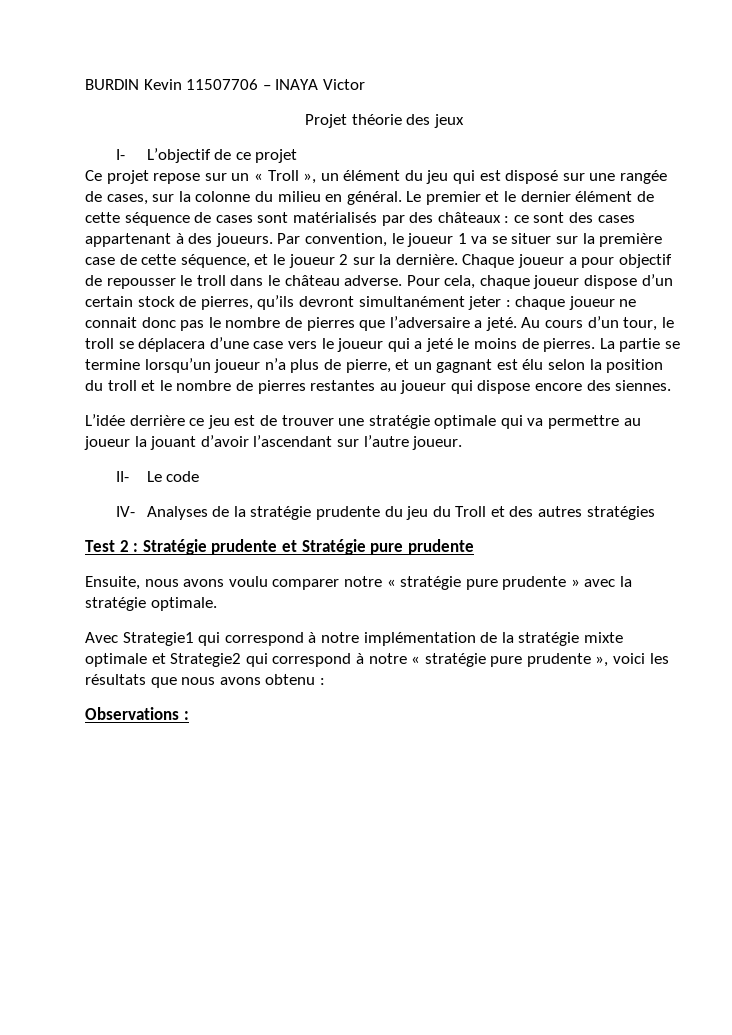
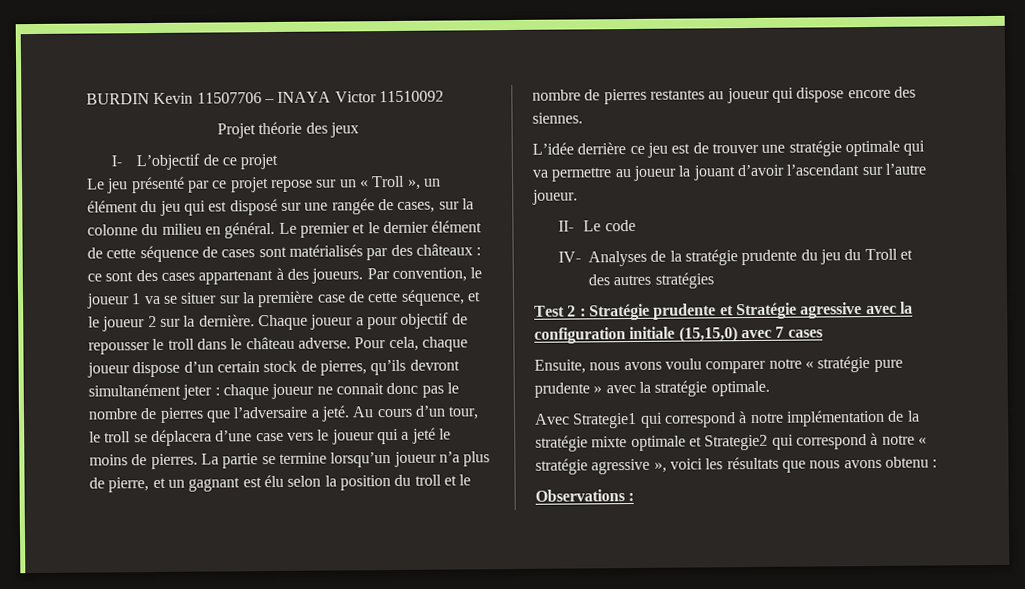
- BURDIN Kevin 11507706 – INAYA Victor
+ BURDIN Kevin 11507706 – INAYA Victor 11510092
- Ce projet repose sur un « Troll », un élément du jeu qui est disposé sur une rangée de cases, sur la colonne du milieu en général.
+ Le jeu présenté par ce projet repose sur un « Troll », un élément du jeu qui est disposé sur une rangée de cases, sur la colonne du milieu en général.
- Test 2 : Stratégie prudente et Stratégie pure prudente
+ Test 2 : Stratégie prudente et Stratégie agressive avec la configuration initiale (15,15,0) avec 7 cases
- Avec Strategie1 qui correspond à notre implémentation de la stratégie mixte optimale et Strategie2 qui correspond à notre « stratégie pure prudente », voici les résultats que nous avons obtenu :
+ Avec Strategie1 qui correspond à notre implémentation de la stratégie mixte optimale et Strategie2 qui correspond à notre « stratégie agressive », voici les résultats que nous avons obtenu :

